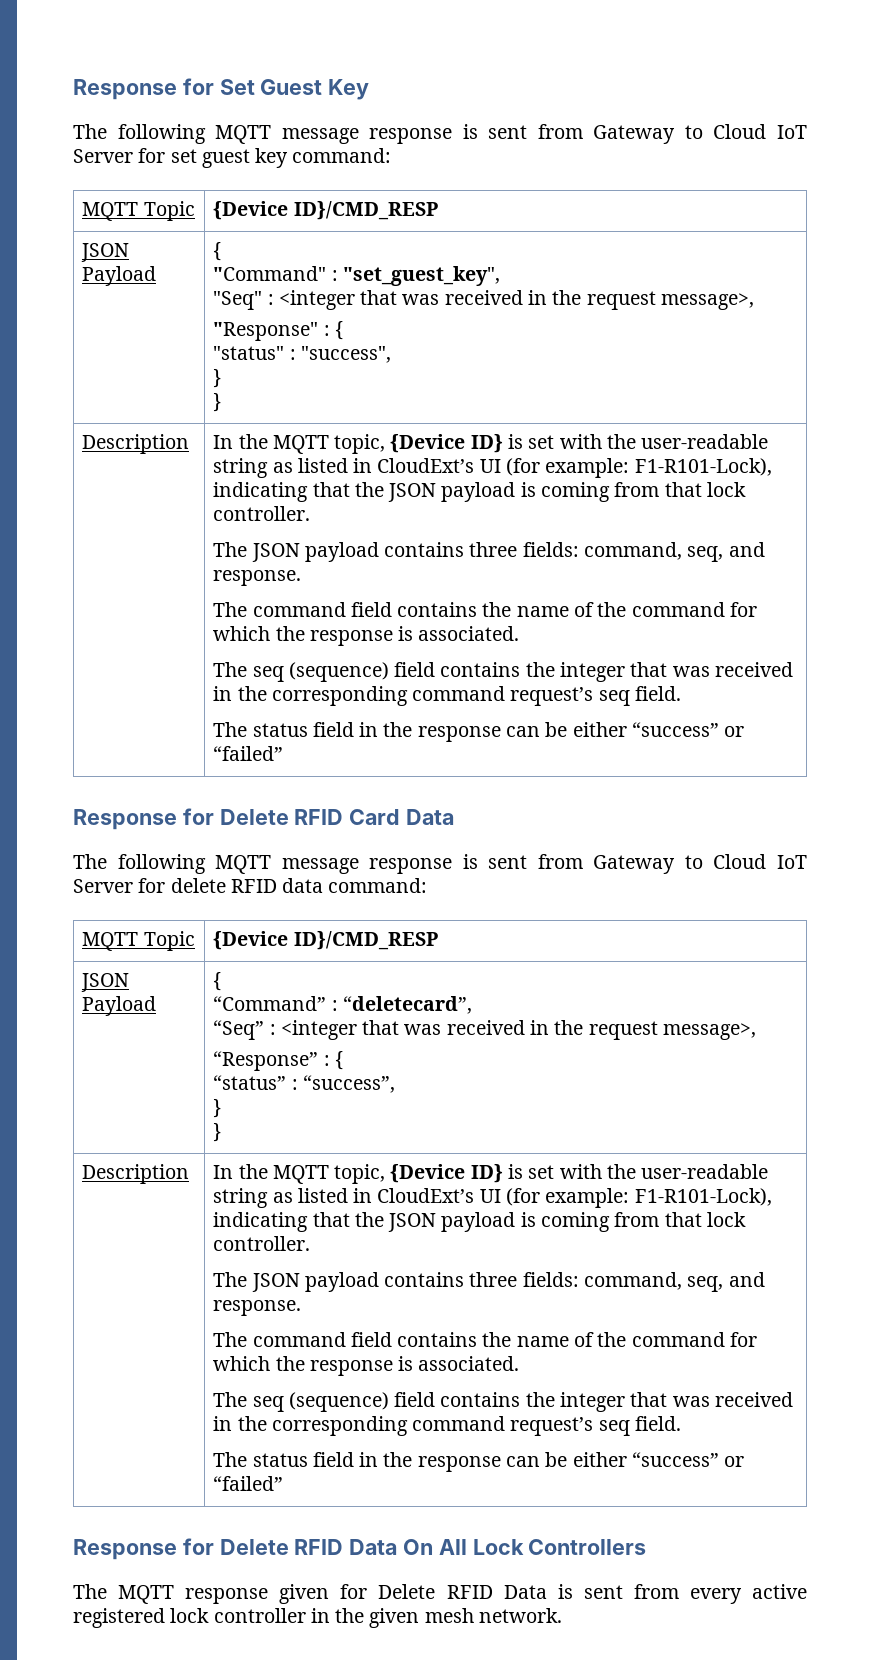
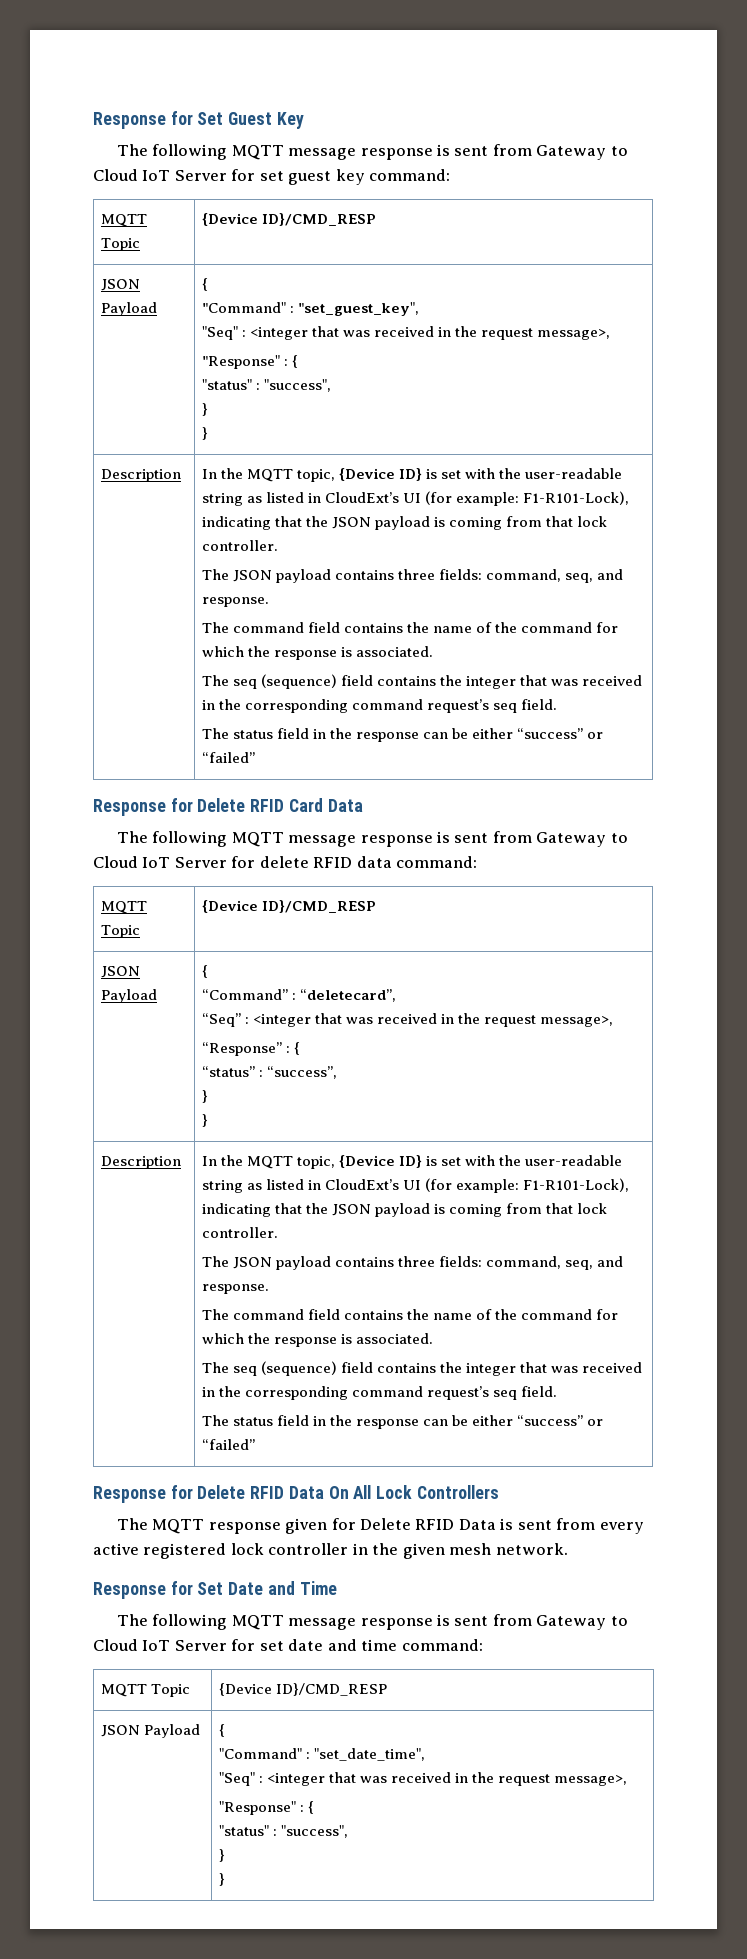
+ Response for Set Date and Time
+ The following MQTT message response is sent from Gateway to Cloud IoT Server for set date and time command:
+ MQTT Topic | {Device ID}/CMD_RESP
+ JSON Payload | {
+ "Command" : "set_date_time",
+ "Seq" : <integer that was received in the request message>,
+ "Response" : {
+ "status" : "success",
+ }
+ }

